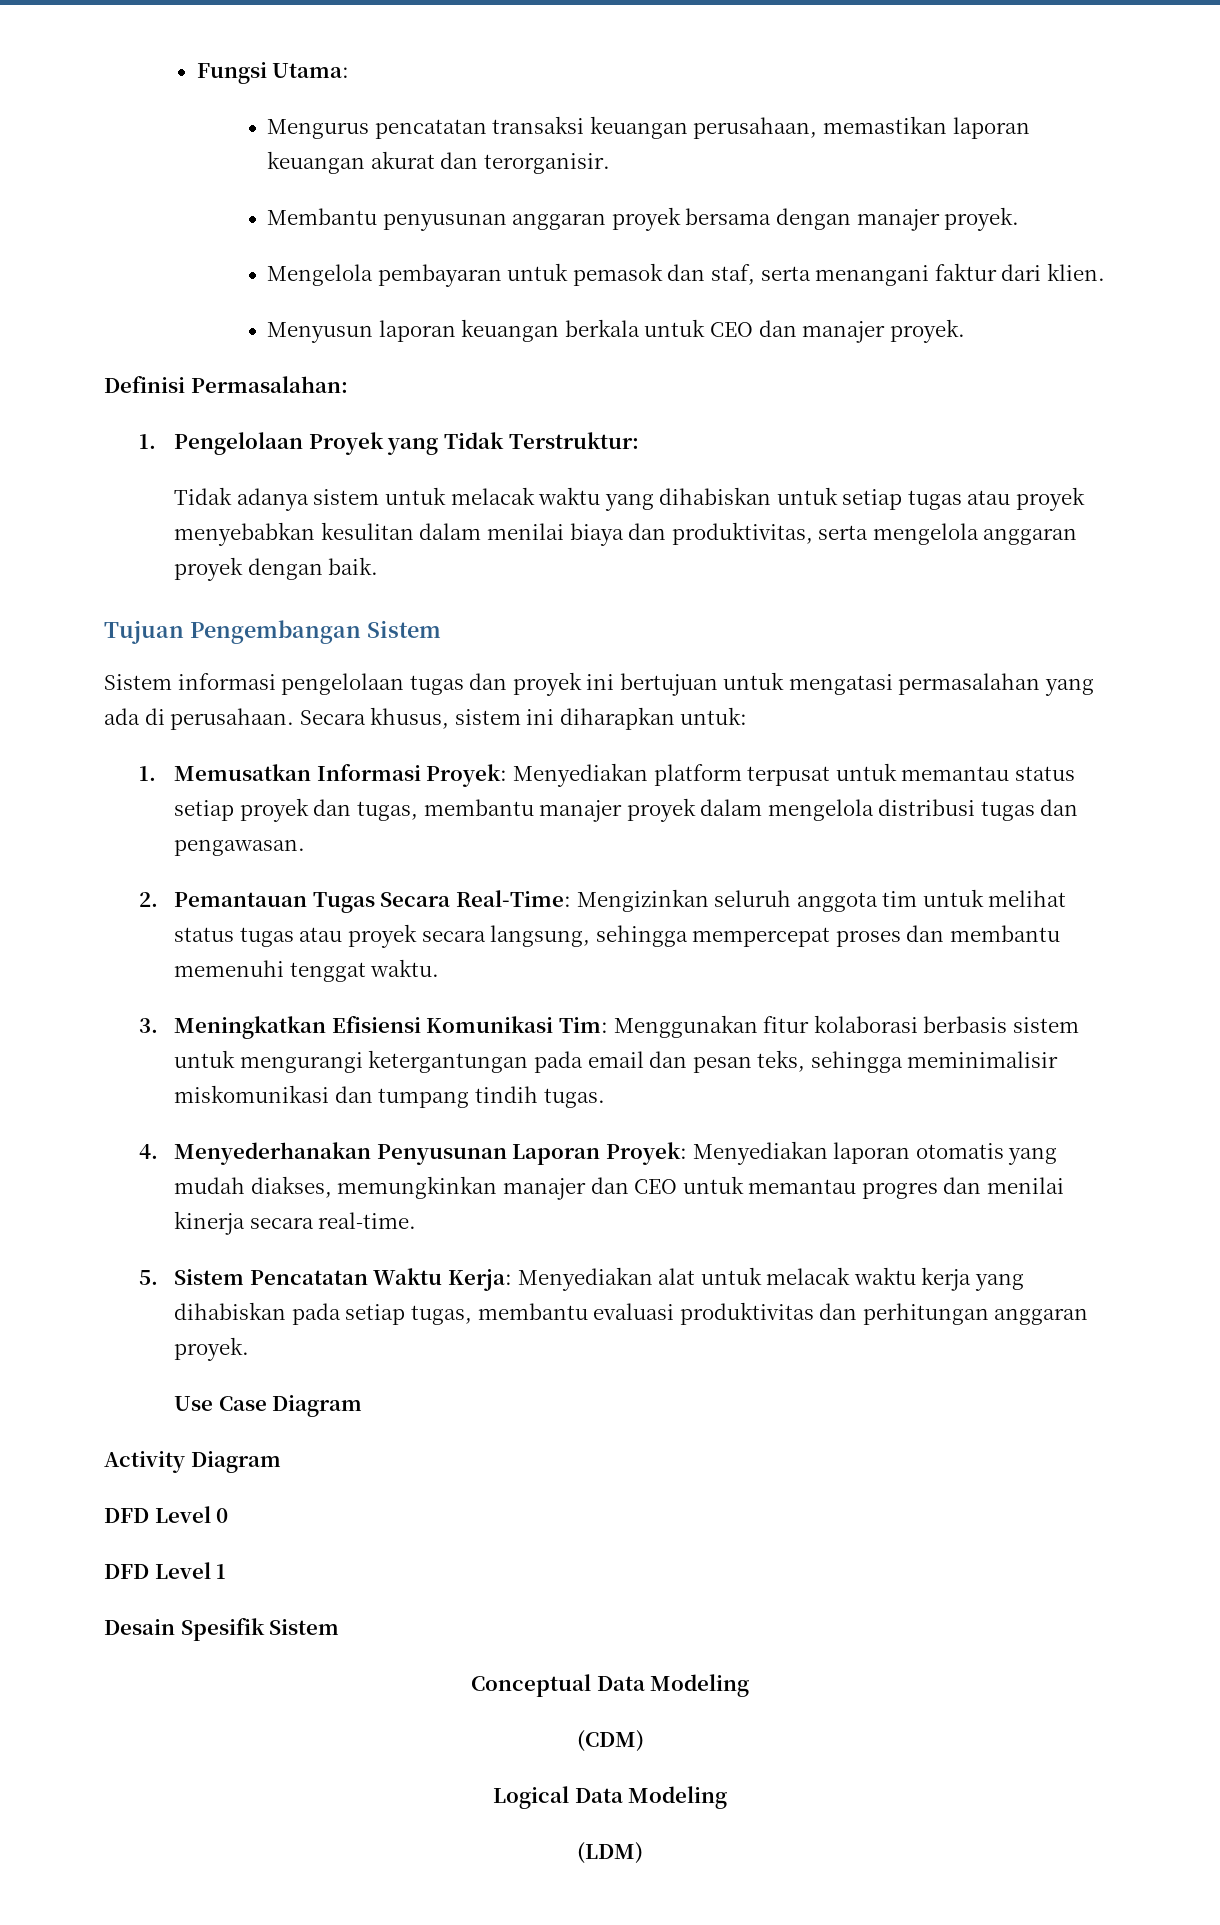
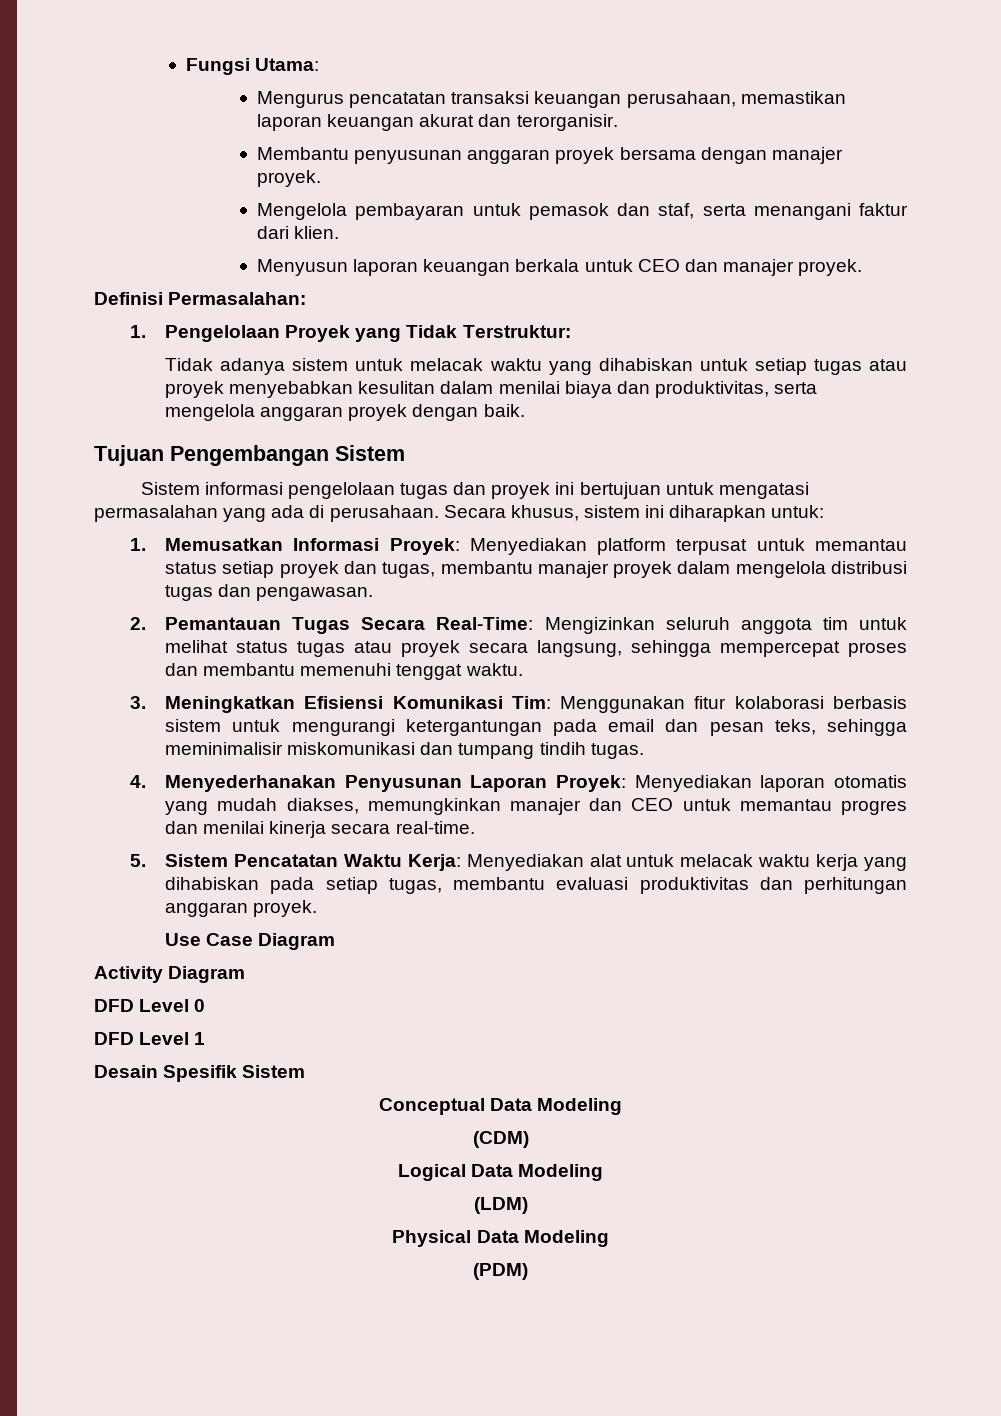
+ Physical Data Modeling
+ (PDM)

